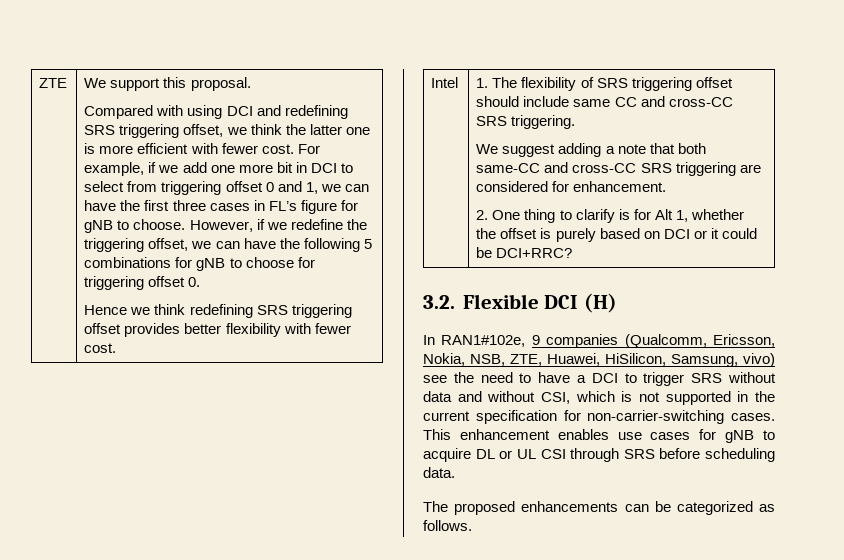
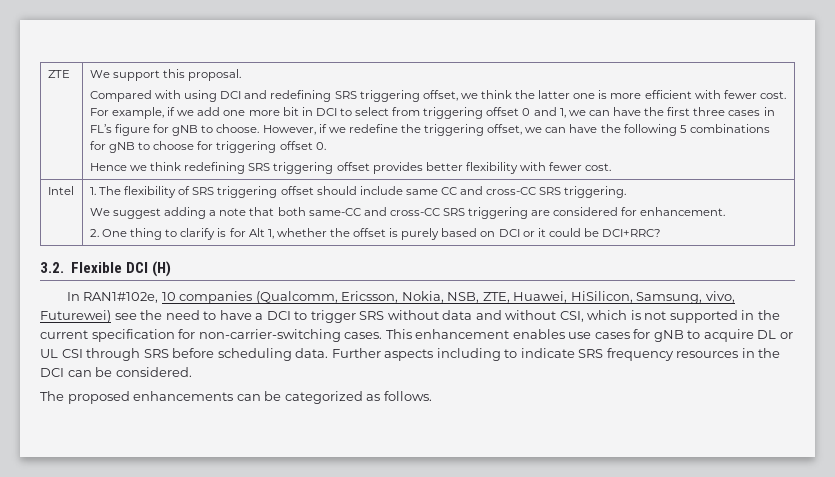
- In RAN1#102e, 9 companies (Qualcomm, Ericsson, Nokia, NSB, ZTE, Huawei, HiSilicon, Samsung, vivo) see the need to have a DCI to trigger SRS without data and without CSI, which is not supported in the current specification for non-carrier-switching cases.
+ In RAN1#102e, 10 companies (Qualcomm, Ericsson, Nokia, NSB, ZTE, Huawei, HiSilicon, Samsung, vivo, Futurewei) see the need to have a DCI to trigger SRS without data and without CSI, which is not supported in the current specification for non-carrier-switching cases.
+ Further aspects including to indicate SRS frequency resources in the DCI can be considered.

